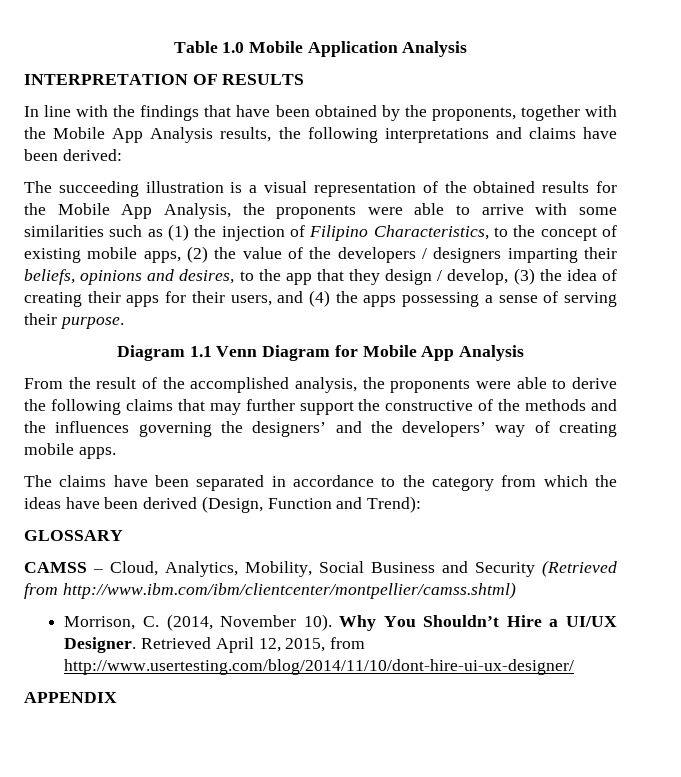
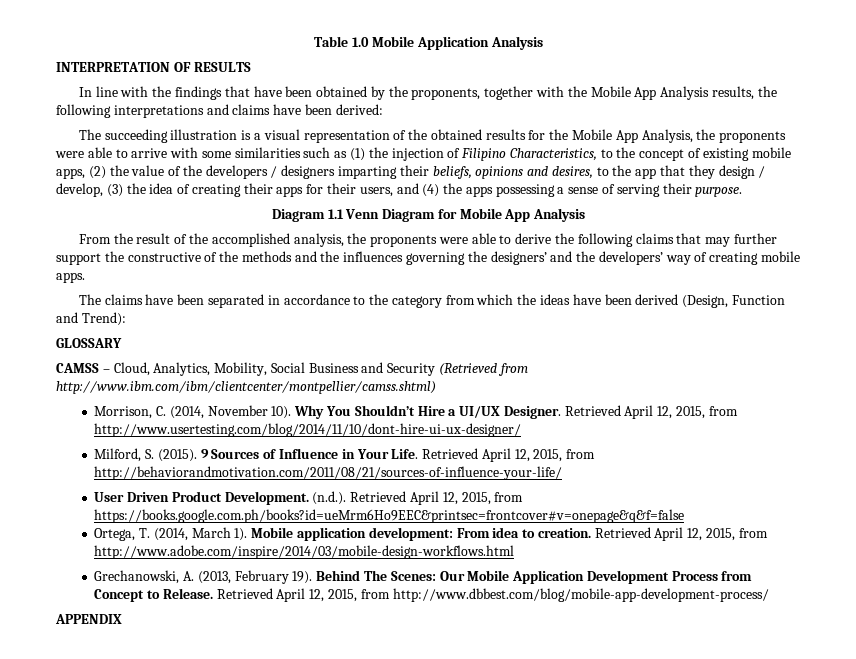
+ Milford, S. (2015). 9 Sources of Influence in Your Life. Retrieved April 12, 2015, from http://behaviorandmotivation.com/2011/08/21/sources-of-influence-your-life/
+ User Driven Product Development. (n.d.). Retrieved April 12, 2015, from https://books.google.com.ph/books?id=ueMrm6Ho9EEC&printsec=frontcover#v=onepage&q&f=false
+ Ortega, T. (2014, March 1). Mobile application development: From idea to creation. Retrieved April 12, 2015, from http://www.adobe.com/inspire/2014/03/mobile-design-workflows.html
+ Grechanowski, A. (2013, February 19). Behind The Scenes: Our Mobile Application Development Process from Concept to Release. Retrieved April 12, 2015, from http://www.dbbest.com/blog/mobile-app-development-process/

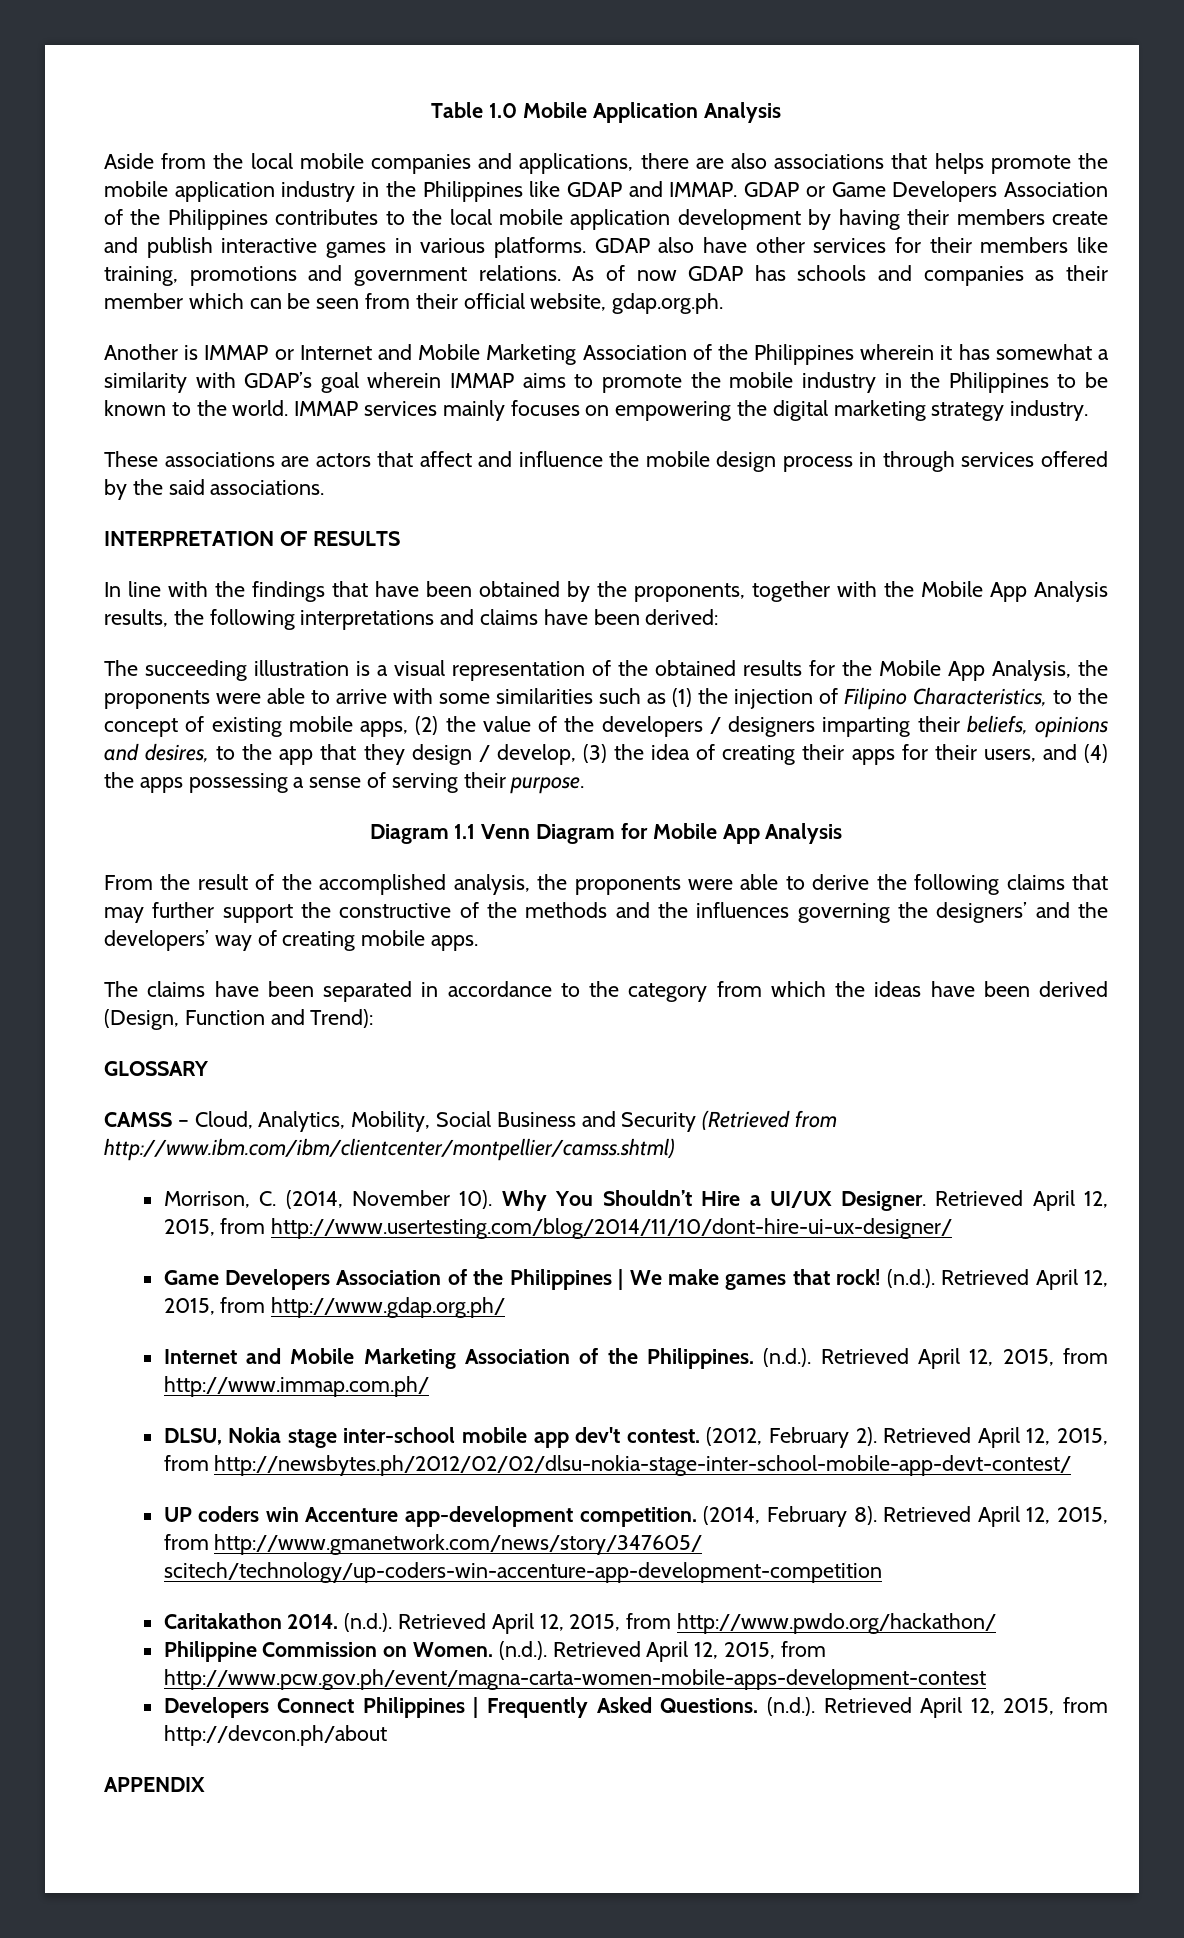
+ Aside from the local mobile companies and applications, there are also associations that helps promote the mobile application industry in the Philippines like GDAP and IMMAP. GDAP or Game Developers Association of the Philippines contributes to the local mobile application development by having their members create and publish interactive games in various platforms. GDAP also have other services for their members like training, promotions and government relations. As of now GDAP has schools and companies as their member which can be seen from their official website, gdap.org.ph.
+ Another is IMMAP or Internet and Mobile Marketing Association of the Philippines wherein it has somewhat a similarity with GDAP’s goal wherein IMMAP aims to promote the mobile industry in the Philippines to be known to the world. IMMAP services mainly focuses on empowering the digital marketing strategy industry.
+ These associations are actors that affect and influence the mobile design process in through services offered by the said associations.
- Milford, S. (2015). 9 Sources of Influence in Your Life. Retrieved April 12, 2015, from http://behaviorandmotivation.com/2011/08/21/sources-of-influence-your-life/
- User Driven Product Development. (n.d.). Retrieved April 12, 2015, from https://books.google.com.ph/books?id=ueMrm6Ho9EEC&printsec=frontcover#v=onepage&q&f=false
- Ortega, T. (2014, March 1). Mobile application development: From idea to creation. Retrieved April 12, 2015, from http://www.adobe.com/inspire/2014/03/mobile-design-workflows.html
- Grechanowski, A. (2013, February 19). Behind The Scenes: Our Mobile Application Development Process from Concept to Release. Retrieved April 12, 2015, from http://www.dbbest.com/blog/mobile-app-development-process/
+ Game Developers Association of the Philippines | We make games that rock! (n.d.). Retrieved April 12, 2015, from http://www.gdap.org.ph/
+ Internet and Mobile Marketing Association of the Philippines. (n.d.). Retrieved April 12, 2015, from http://www.immap.com.ph/
+ DLSU, Nokia stage inter-school mobile app dev't contest. (2012, February 2). Retrieved April 12, 2015, from http://newsbytes.ph/2012/02/02/dlsu-nokia-stage-inter-school-mobile-app-devt-contest/
+ UP coders win Accenture app-development competition. (2014, February 8). Retrieved April 12, 2015, from http://www.gmanetwork.com/news/story/347605/ scitech/technology/up-coders-win-accenture-app-development-competition
+ Caritakathon 2014. (n.d.). Retrieved April 12, 2015, from http://www.pwdo.org/hackathon/
+ Philippine Commission on Women. (n.d.). Retrieved April 12, 2015, from http://www.pcw.gov.ph/event/magna-carta-women-mobile-apps-development-contest
+ Developers Connect Philippines | Frequently Asked Questions. (n.d.). Retrieved April 12, 2015, from http://devcon.ph/about

